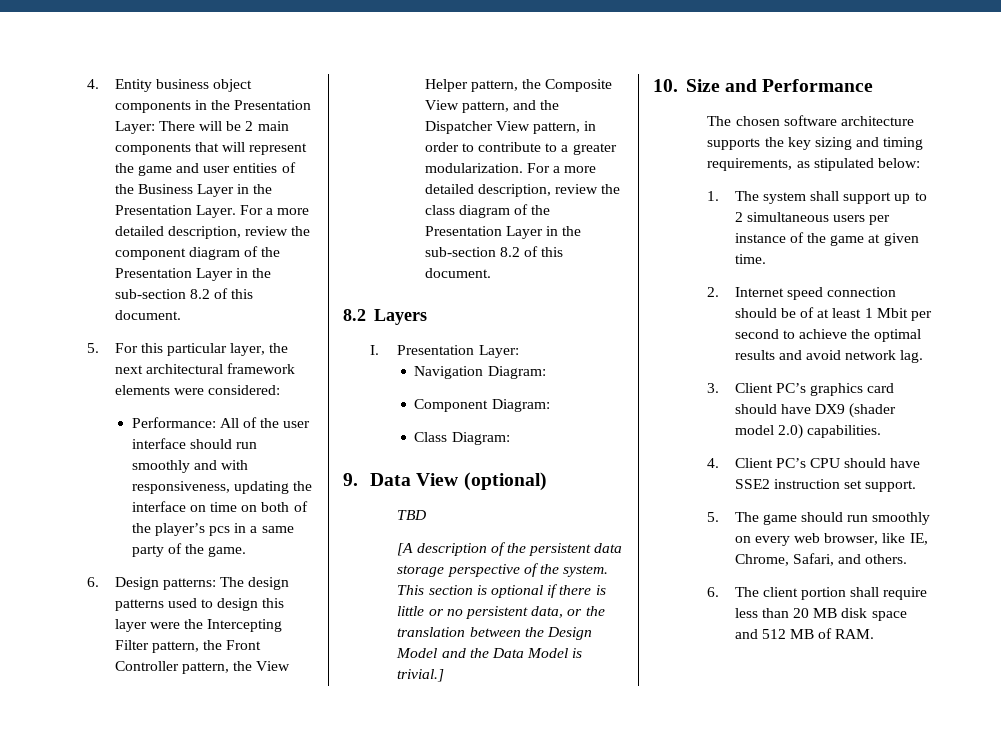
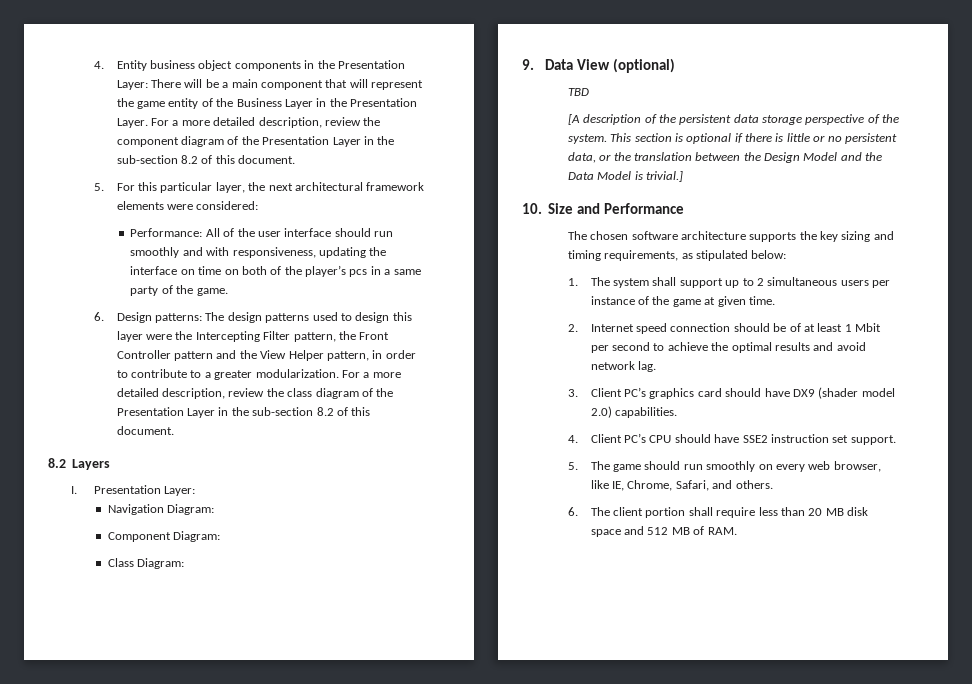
- 4. Entity business object components in the Presentation Layer: There will be 2 main components that will represent the game and user entities of the Business Layer in the Presentation Layer.
+ 4. Entity business object components in the Presentation Layer: There will be a main component that will represent the game entity of the Business Layer in the Presentation Layer.
- 6. Design patterns: The design patterns used to design this layer were the Intercepting Filter pattern, the Front Controller pattern, the View Helper pattern, the Composite View pattern, and the Dispatcher View pattern, in order to contribute to a greater modularization.
+ 6. Design patterns: The design patterns used to design this layer were the Intercepting Filter pattern, the Front Controller pattern and the View Helper pattern, in order to contribute to a greater modularization.

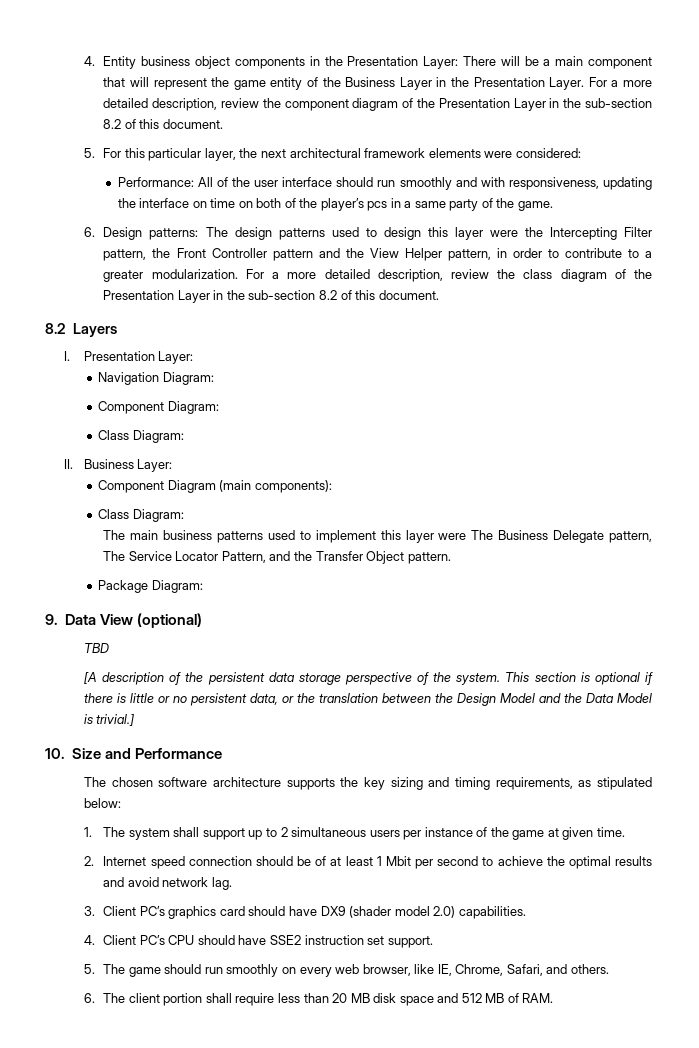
+ II. Business Layer:
+ Component Diagram (main components):
+ Class Diagram:
+ The main business patterns used to implement this layer were The Business Delegate pattern, The Service Locator Pattern, and the Transfer Object pattern.
+ Package Diagram:

